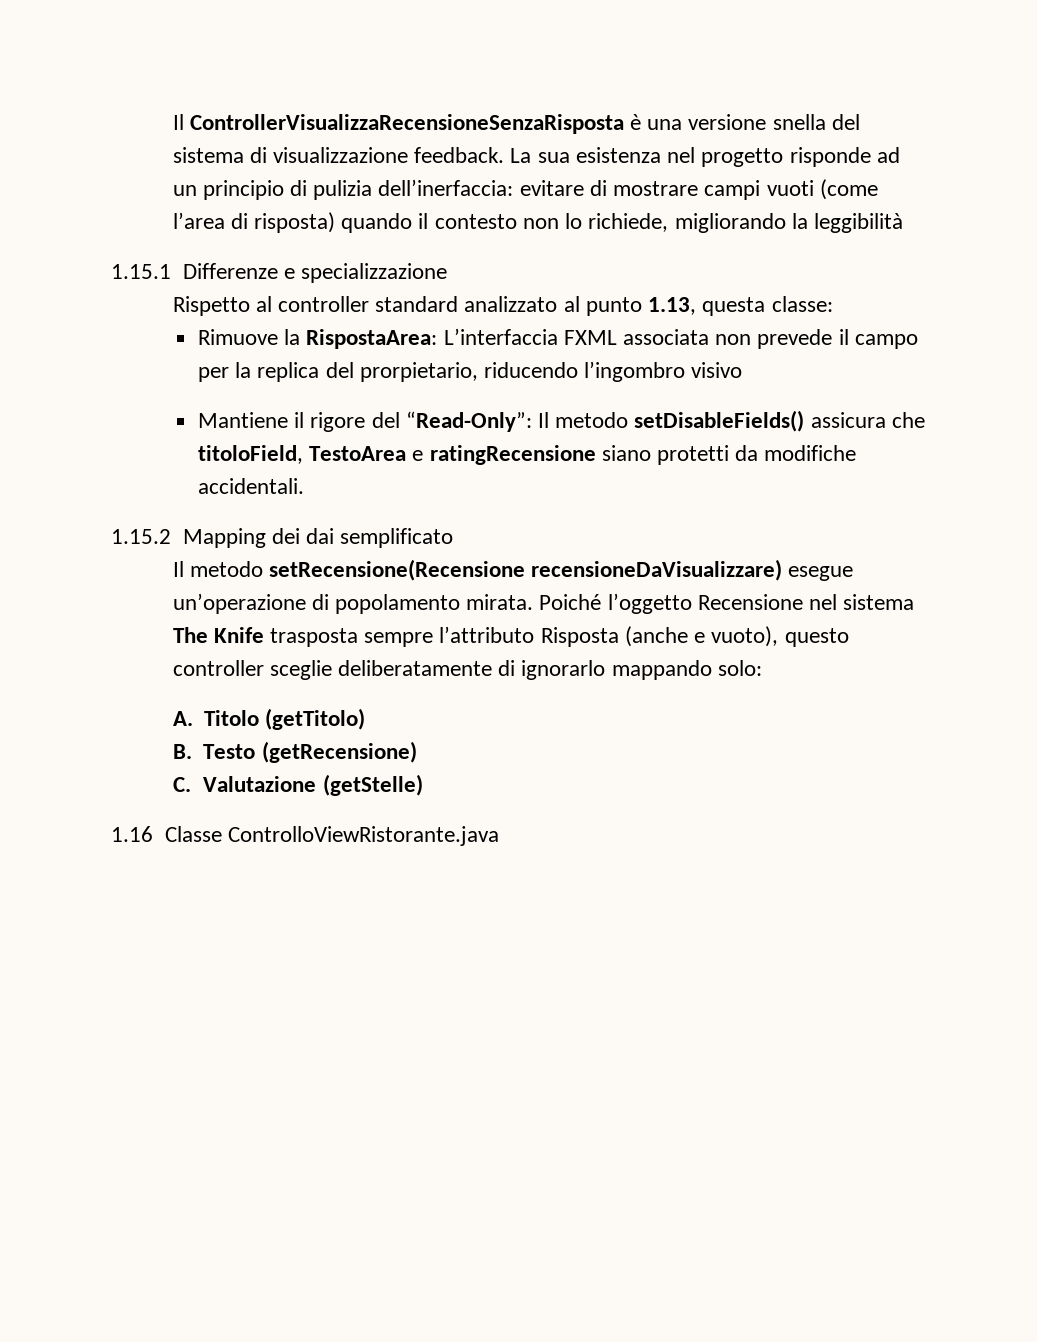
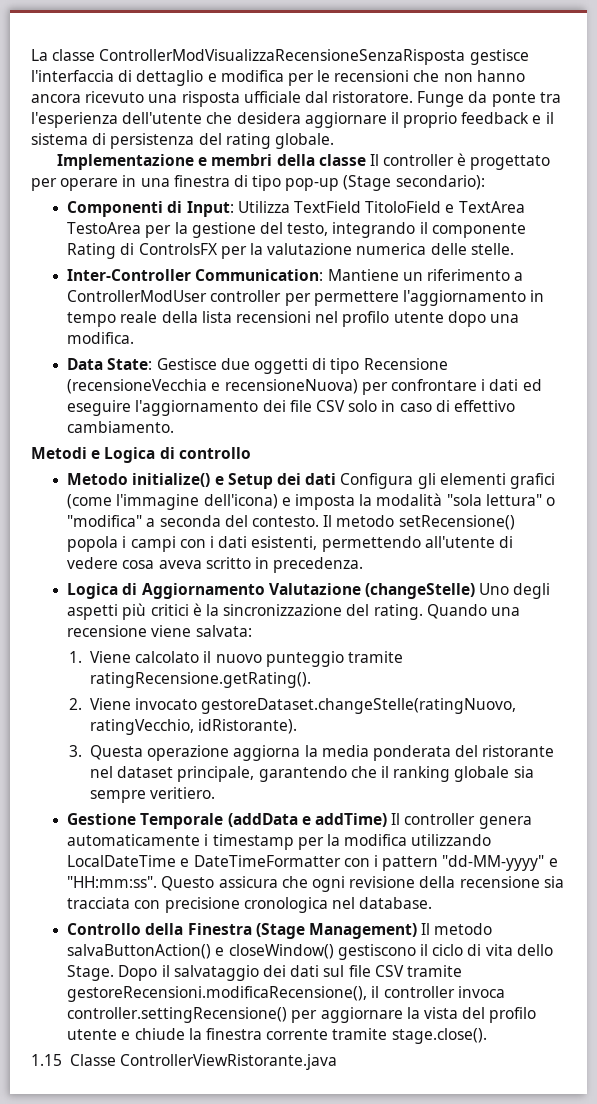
- Il ControllerVisualizzaRecensioneSenzaRisposta è una versione snella del sistema di visualizzazione feedback. La sua esistenza nel progetto risponde ad un principio di pulizia dell’inerfaccia: evitare di mostrare campi vuoti (come l’area di risposta) quando il contesto non lo richiede, migliorando la leggibilità
- 1.15.1 Differenze e specializzazione
- Rispetto al controller standard analizzato al punto 1.13, questa classe:
- Rimuove la RispostaArea: L’interfaccia FXML associata non prevede il campo per la replica del prorpietario, riducendo l’ingombro visivo
- Mantiene il rigore del “Read-Only”: Il metodo setDisableFields() assicura che titoloField, TestoArea e ratingRecensione siano protetti da modifiche accidentali.
- 1.15.2 Mapping dei dai semplificato
- Il metodo setRecensione(Recensione recensioneDaVisualizzare) esegue un’operazione di popolamento mirata. Poiché l’oggetto Recensione nel sistema The Knife trasposta sempre l’attributo Risposta (anche e vuoto), questo controller sceglie deliberatamente di ignorarlo mappando solo:
- A. Titolo (getTitolo)
- B. Testo (getRecensione)
- C. Valutazione (getStelle)
- 1.16 Classe ControlloViewRistorante.java
+ La classe ControllerModVisualizzaRecensioneSenzaRisposta gestisce l'interfaccia di dettaglio e modifica per le recensioni che non hanno ancora ricevuto una risposta ufficiale dal ristoratore. Funge da ponte tra l'esperienza dell'utente che desidera aggiornare il proprio feedback e il sistema di persistenza del rating globale.
+ Implementazione e membri della classe Il controller è progettato per operare in una finestra di tipo pop-up (Stage secondario):
+ Componenti di Input: Utilizza TextField TitoloField e TextArea TestoArea per la gestione del testo, integrando il componente Rating di ControlsFX per la valutazione numerica delle stelle.
+ Inter-Controller Communication: Mantiene un riferimento a ControllerModUser controller per permettere l'aggiornamento in tempo reale della lista recensioni nel profilo utente dopo una modifica.
+ Data State: Gestisce due oggetti di tipo Recensione (recensioneVecchia e recensioneNuova) per confrontare i dati ed eseguire l'aggiornamento dei file CSV solo in caso di effettivo cambiamento.
+ Metodi e Logica di controllo
+ Metodo initialize() e Setup dei dati Configura gli elementi grafici (come l'immagine dell'icona) e imposta la modalità "sola lettura" o "modifica" a seconda del contesto. Il metodo setRecensione() popola i campi con i dati esistenti, permettendo all'utente di vedere cosa aveva scritto in precedenza.
+ Logica di Aggiornamento Valutazione (changeStelle) Uno degli aspetti più critici è la sincronizzazione del rating. Quando una recensione viene salvata:
+ 1. Viene calcolato il nuovo punteggio tramite ratingRecensione.getRating().
+ 2. Viene invocato gestoreDataset.changeStelle(ratingNuovo, ratingVecchio, idRistorante).
+ 3. Questa operazione aggiorna la media ponderata del ristorante nel dataset principale, garantendo che il ranking globale sia sempre veritiero.
+ Gestione Temporale (addData e addTime) Il controller genera automaticamente i timestamp per la modifica utilizzando LocalDateTime e DateTimeFormatter con i pattern "dd-MM-yyyy" e "HH:mm:ss". Questo assicura che ogni revisione della recensione sia tracciata con precisione cronologica nel database.
+ Controllo della Finestra (Stage Management) Il metodo salvaButtonAction() e closeWindow() gestiscono il ciclo di vita dello Stage. Dopo il salvataggio dei dati sul file CSV tramite gestoreRecensioni.modificaRecensione(), il controller invoca controller.settingRecensione() per aggiornare la vista del profilo utente e chiude la finestra corrente tramite stage.close().
+ 1.15 Classe ControllerViewRistorante.java

